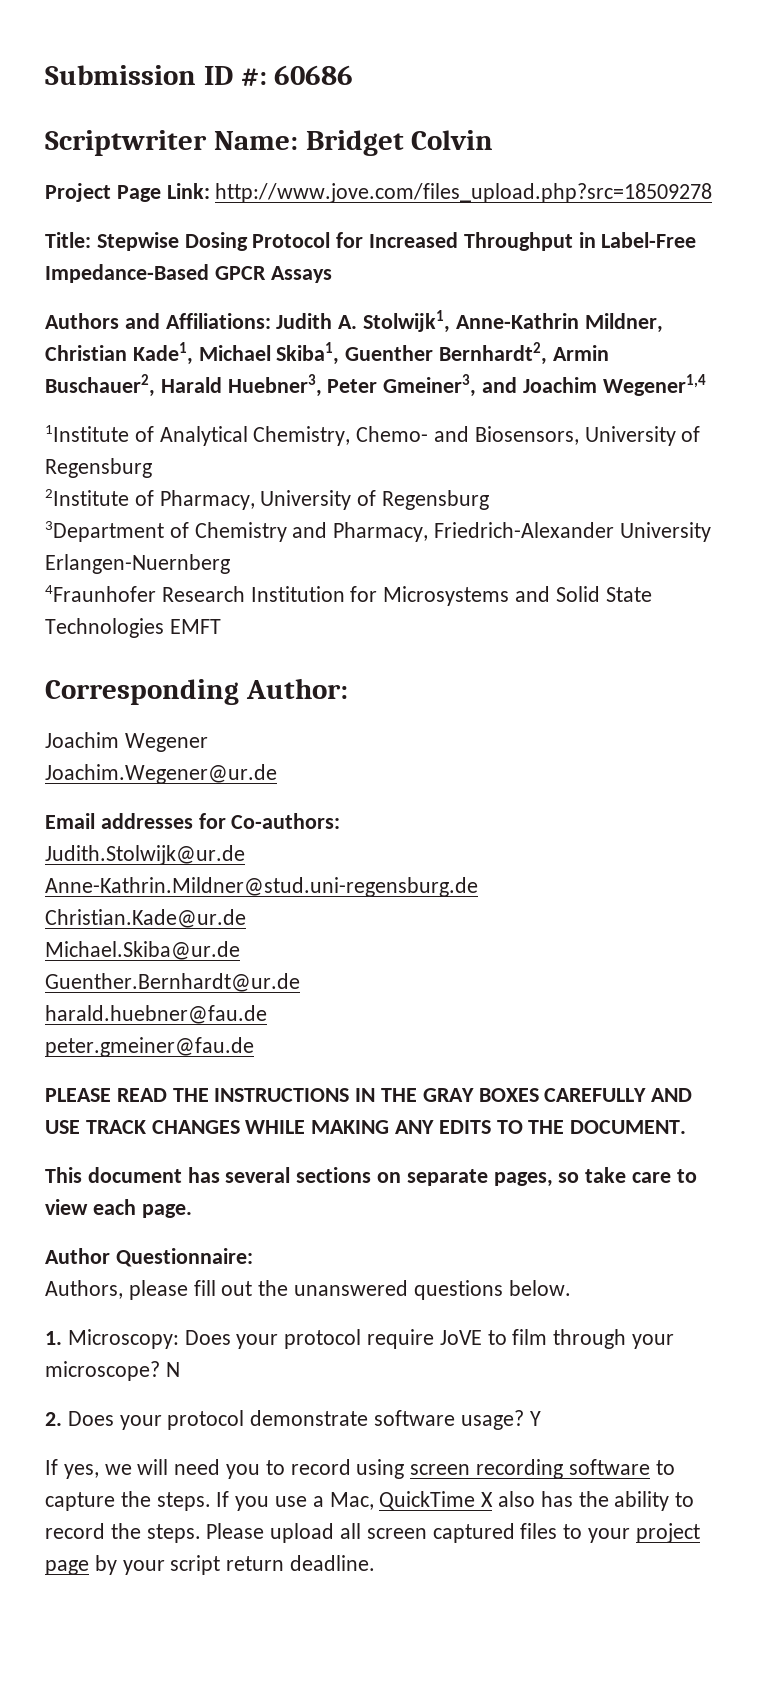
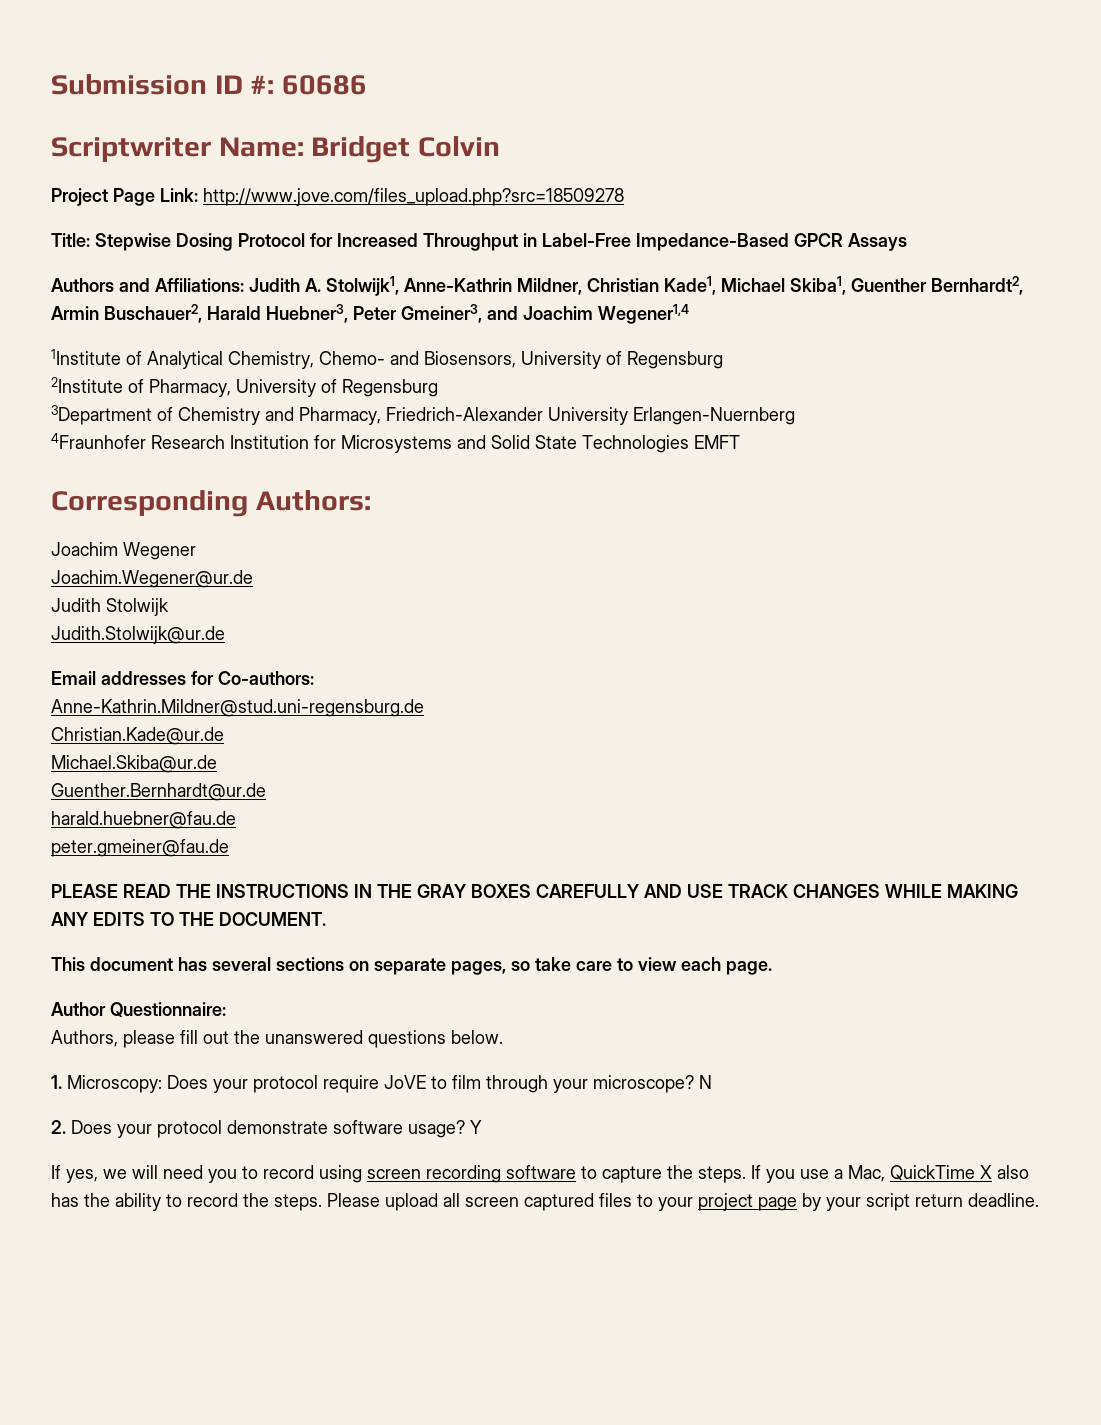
- Corresponding Author:
+ Corresponding Authors:
+ Judith Stolwijk
+ Judith.Stolwijk@ur.de
- Judith.Stolwijk@ur.de

